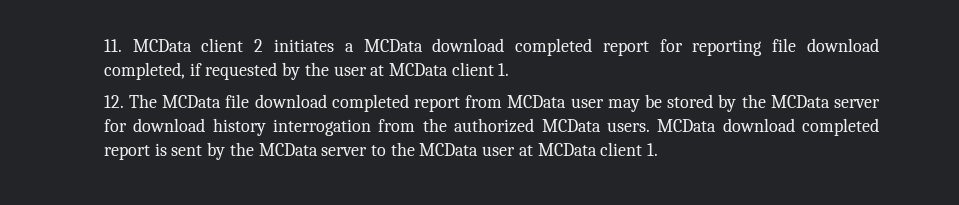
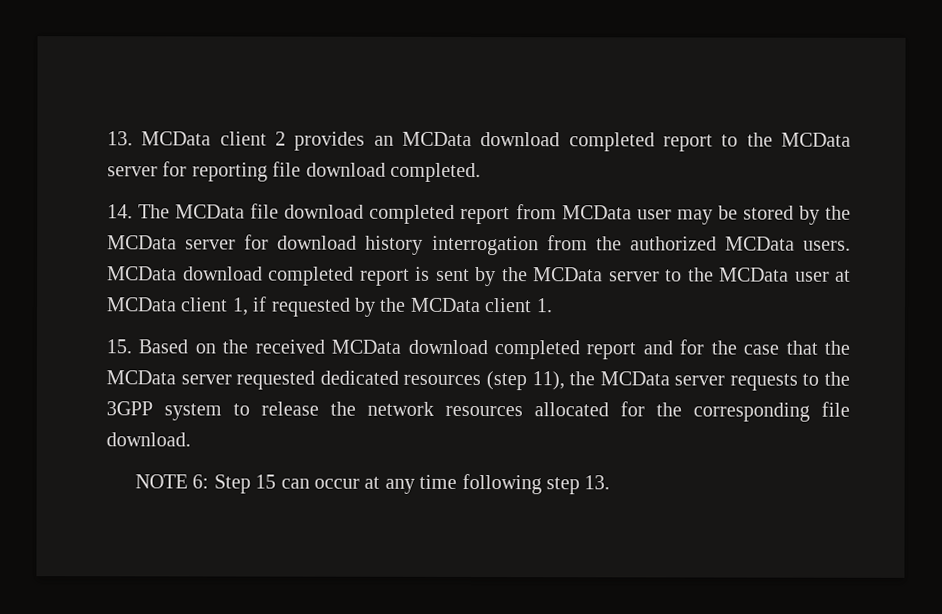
- 11. MCData client 2 initiates a MCData download completed report for reporting file download completed, if requested by the user at MCData client 1.
- 12. The MCData file download completed report from MCData user may be stored by the MCData server for download history interrogation from the authorized MCData users.
+ 13. MCData client 2 provides an MCData download completed report to the MCData server for reporting file download completed.
+ 14. The MCData file download completed report from MCData user may be stored by the MCData server for download history interrogation from the authorized MCData users.
- MCData download completed report is sent by the MCData server to the MCData user at MCData client 1.
+ MCData download completed report is sent by the MCData server to the MCData user at MCData client 1, if requested by the MCData client 1.
+ 15. Based on the received MCData download completed report and for the case that the MCData server requested dedicated resources (step 11), the MCData server requests to the 3GPP system to release the network resources allocated for the corresponding file download.
+ NOTE 6: Step 15 can occur at any time following step 13.

